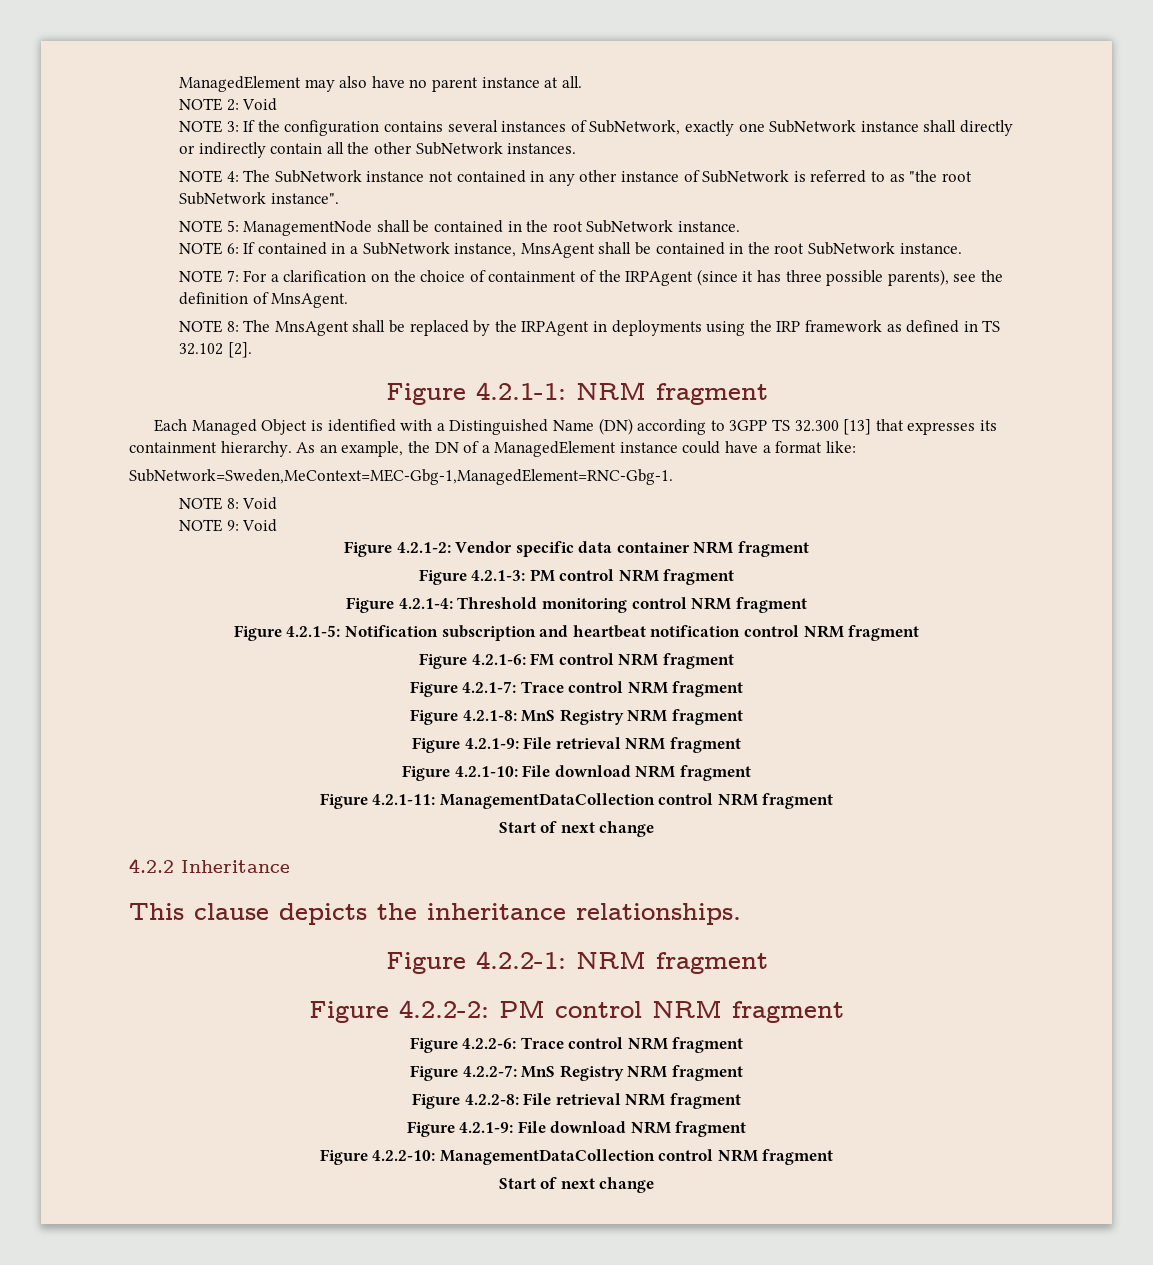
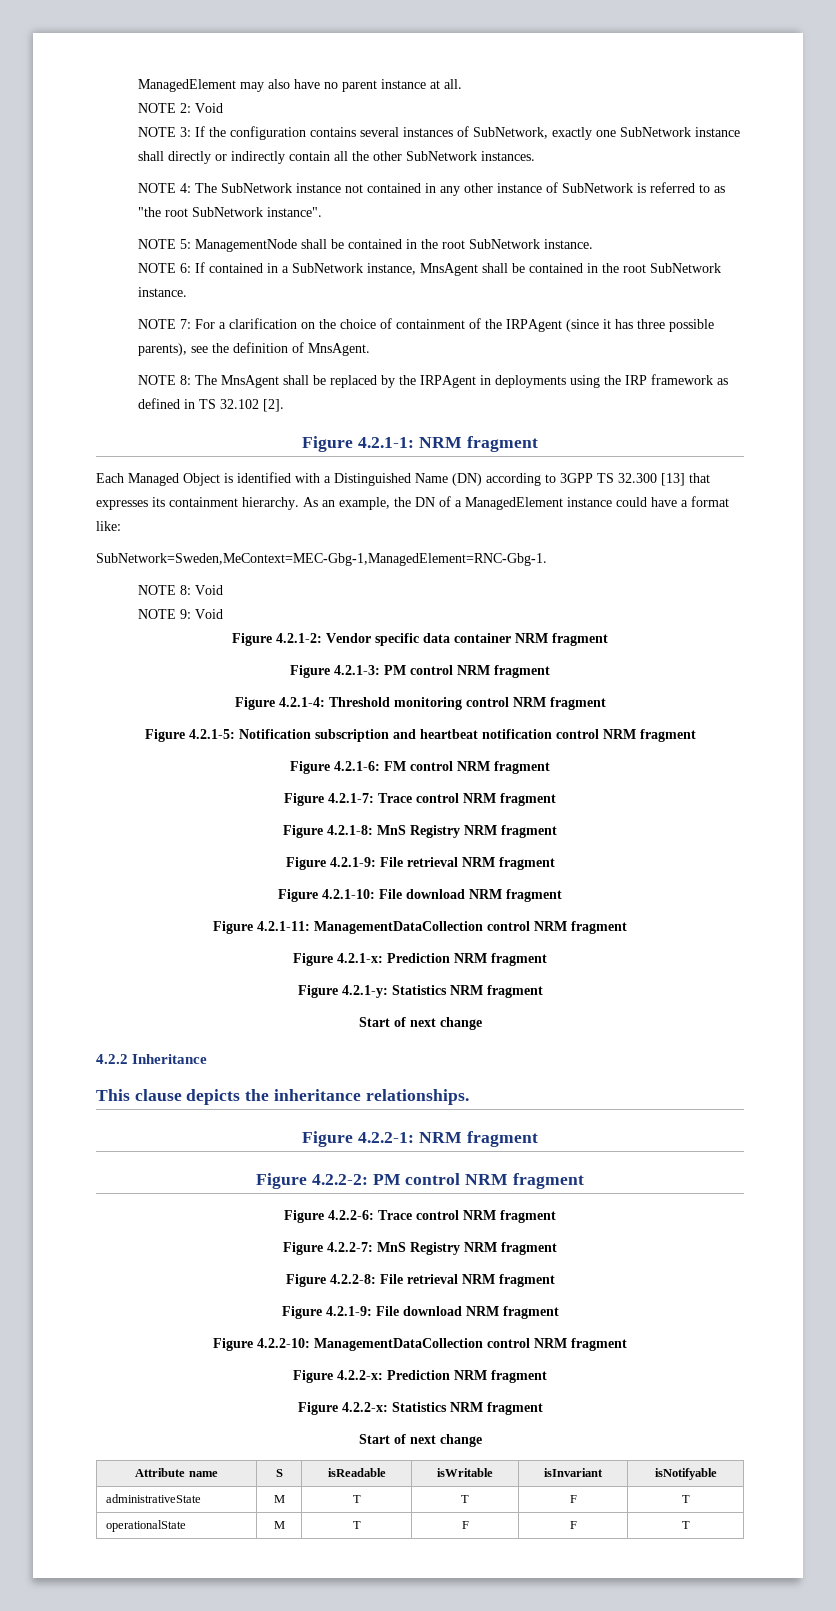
+ Figure 4.2.1-x: Prediction NRM fragment
+ Figure 4.2.1-y: Statistics NRM fragment
  Figure 4.2.2-10: ManagementDataCollection control NRM fragment
+ Figure 4.2.2-x: Prediction NRM fragment
+ Figure 4.2.2-x: Statistics NRM fragment
  Start of next change
+ Attribute name | S | isReadable | isWritable | isInvariant | isNotifyable
+ administrativeState | M | T | T | F | T
+ operationalState | M | T | F | F | T

